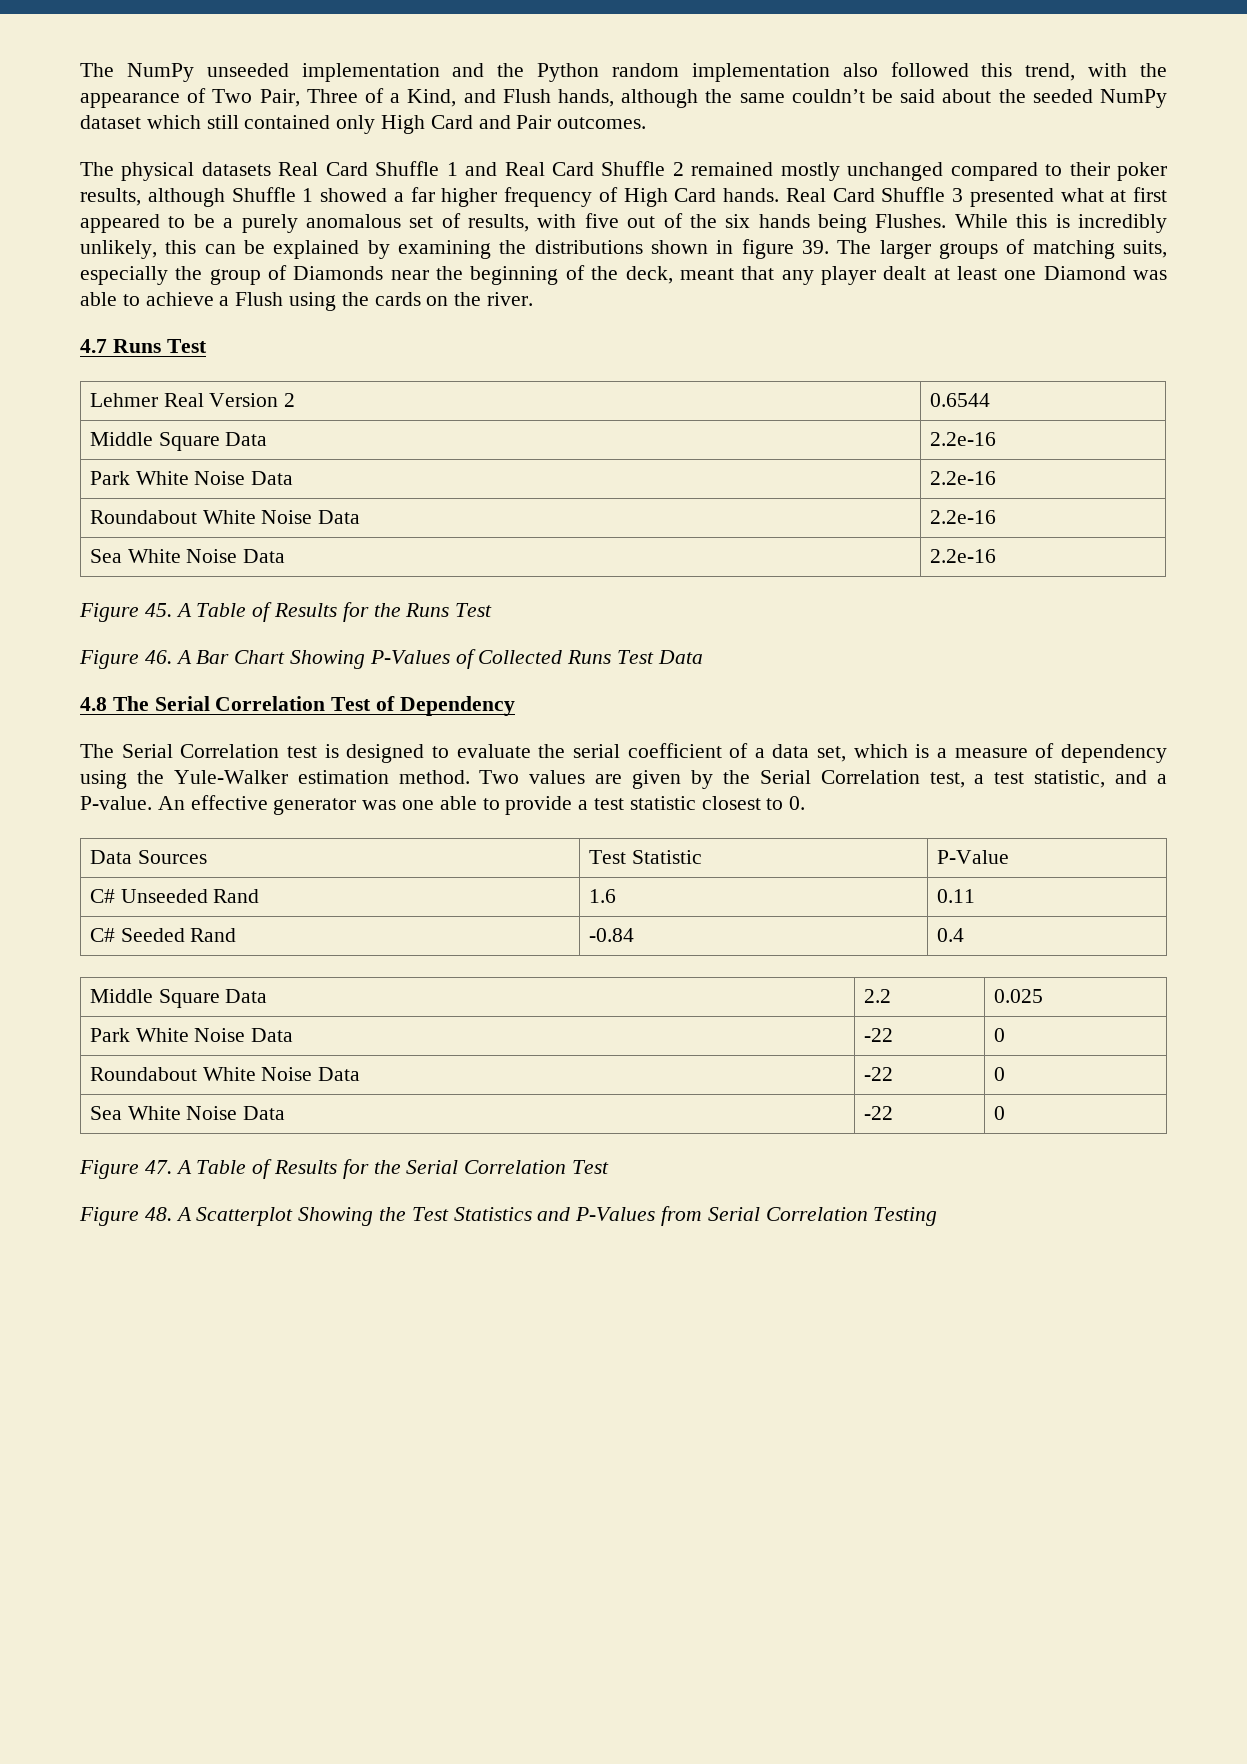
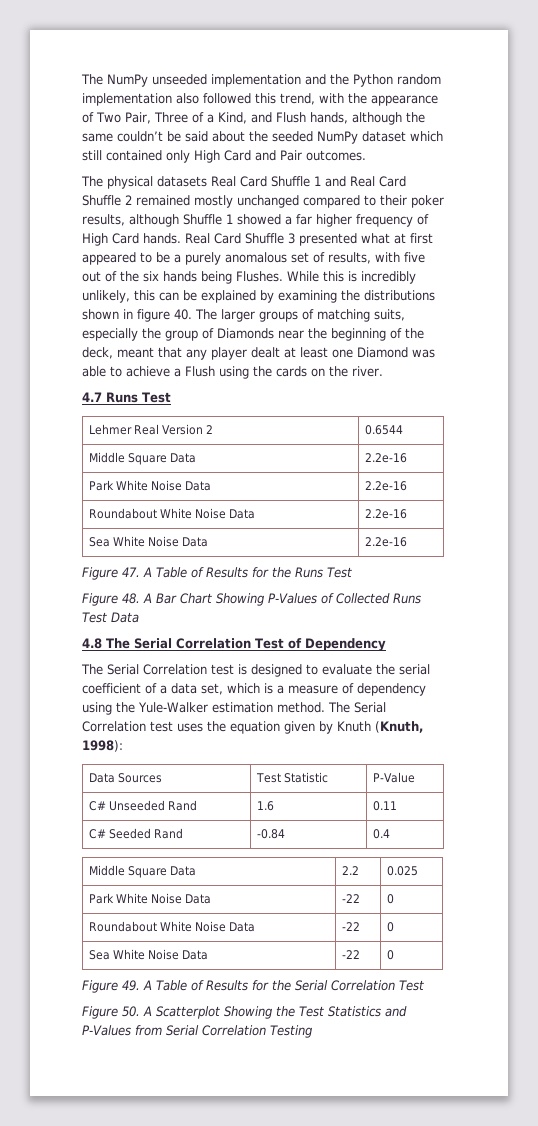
- While this is incredibly unlikely, this can be explained by examining the distributions shown in figure 39. The larger groups of matching suits, especially the group of Diamonds near the beginning of the deck, meant that any player dealt at least one Diamond was able to achieve a Flush using the cards on the river.
+ While this is incredibly unlikely, this can be explained by examining the distributions shown in figure 40. The larger groups of matching suits, especially the group of Diamonds near the beginning of the deck, meant that any player dealt at least one Diamond was able to achieve a Flush using the cards on the river.
- Figure 45. A Table of Results for the Runs Test
+ Figure 47. A Table of Results for the Runs Test
- Figure 46. A Bar Chart Showing P-Values of Collected Runs Test Data
+ Figure 48. A Bar Chart Showing P-Values of Collected Runs Test Data
- Two values are given by the Serial Correlation test, a test statistic, and a P-value. An effective generator was one able to provide a test statistic closest to 0.
+ The Serial Correlation test uses the equation given by Knuth (Knuth, 1998):
- Figure 47. A Table of Results for the Serial Correlation Test
+ Figure 49. A Table of Results for the Serial Correlation Test
- Figure 48. A Scatterplot Showing the Test Statistics and P-Values from Serial Correlation Testing
+ Figure 50. A Scatterplot Showing the Test Statistics and P-Values from Serial Correlation Testing

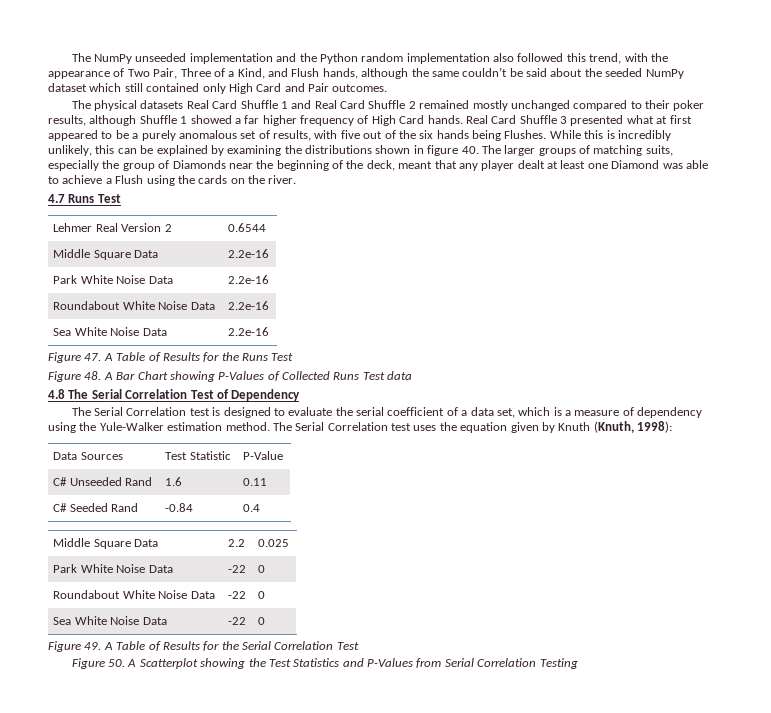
- Figure 48. A Bar Chart Showing P-Values of Collected Runs Test Data
+ Figure 48. A Bar Chart showing P-Values of Collected Runs Test data
- Figure 50. A Scatterplot Showing the Test Statistics and P-Values from Serial Correlation Testing
+ Figure 50. A Scatterplot showing the Test Statistics and P-Values from Serial Correlation Testing

